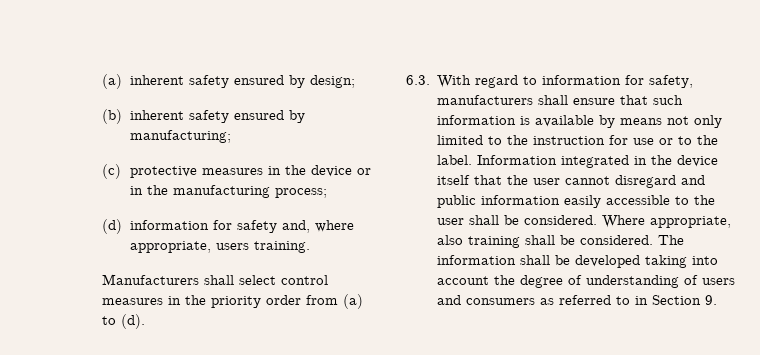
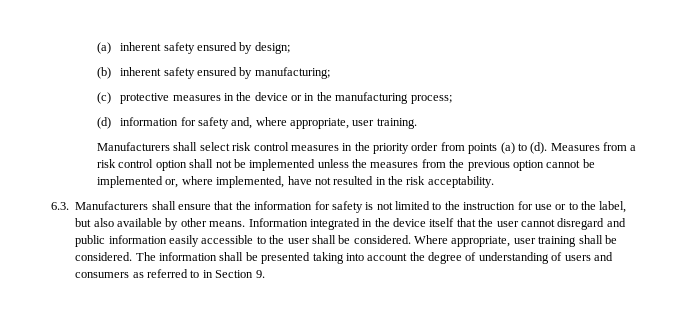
- (d) information for safety and, where appropriate, users training.
+ (d) information for safety and, where appropriate, user training.
- Manufacturers shall select control measures in the priority order from (a) to (d).
- 6.3. With regard to information for safety, manufacturers shall ensure that such information is available by means not only limited to the instruction for use or to the label.
+ Manufacturers shall select risk control measures in the priority order from points (a) to (d). Measures from a risk control option shall not be implemented unless the measures from the previous option cannot be implemented or, where implemented, have not resulted in the risk acceptability.
+ 6.3. Manufacturers shall ensure that the information for safety is not limited to the instruction for use or to the label, but also available by other means.
- Where appropriate, also training shall be considered.
+ Where appropriate, user training shall be considered.
- The information shall be developed taking into account the degree of understanding of users and consumers as referred to in Section 9.
+ The information shall be presented taking into account the degree of understanding of users and consumers as referred to in Section 9.

